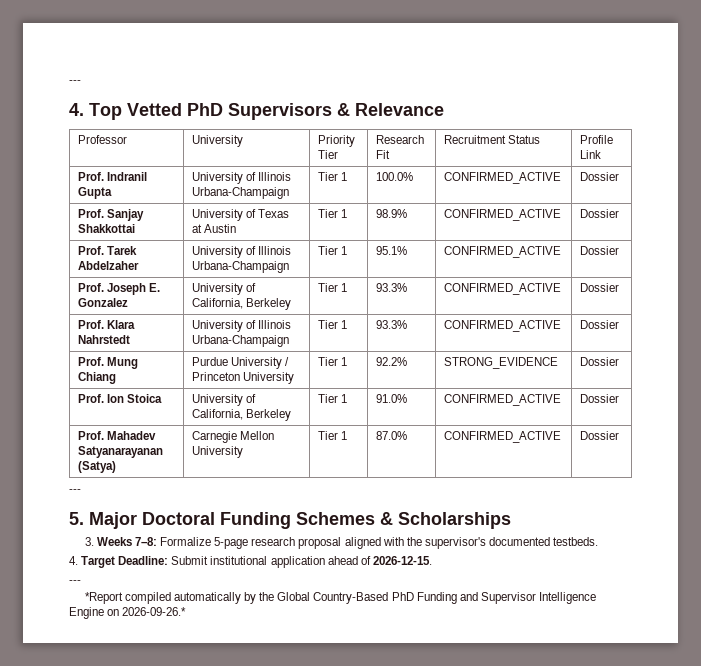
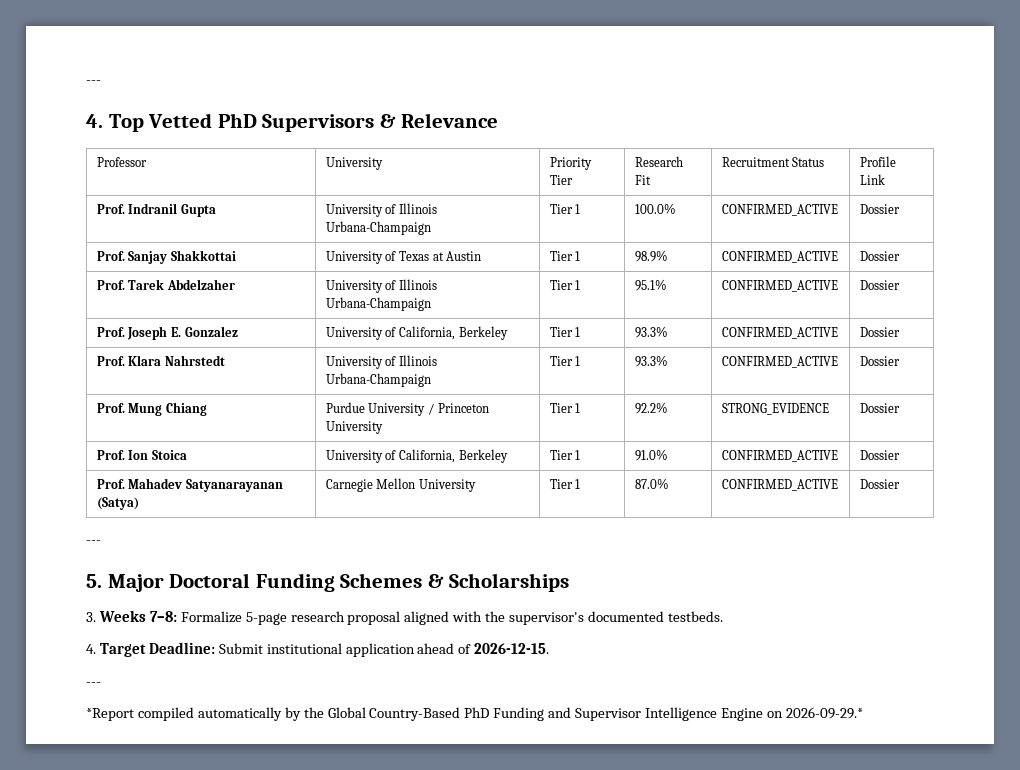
- *Report compiled automatically by the Global Country-Based PhD Funding and Supervisor Intelligence Engine on 2026-09-26.*
+ *Report compiled automatically by the Global Country-Based PhD Funding and Supervisor Intelligence Engine on 2026-09-29.*

